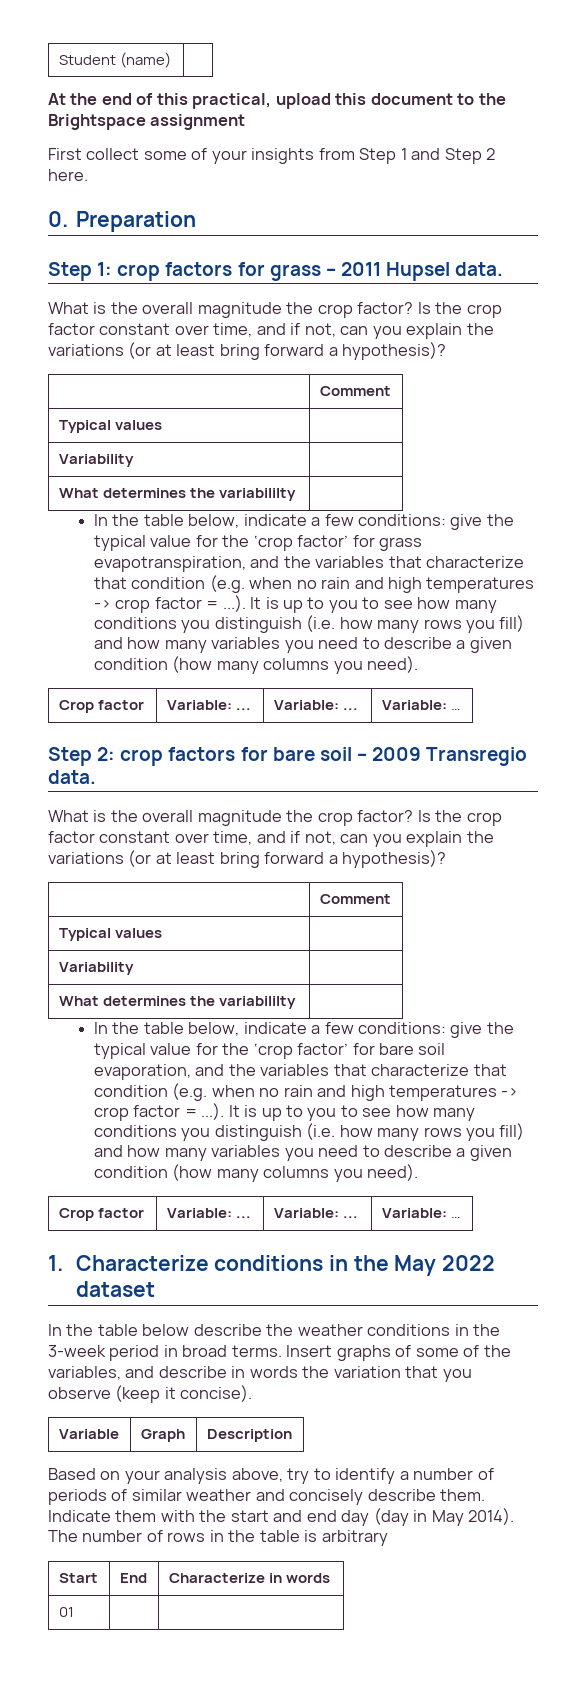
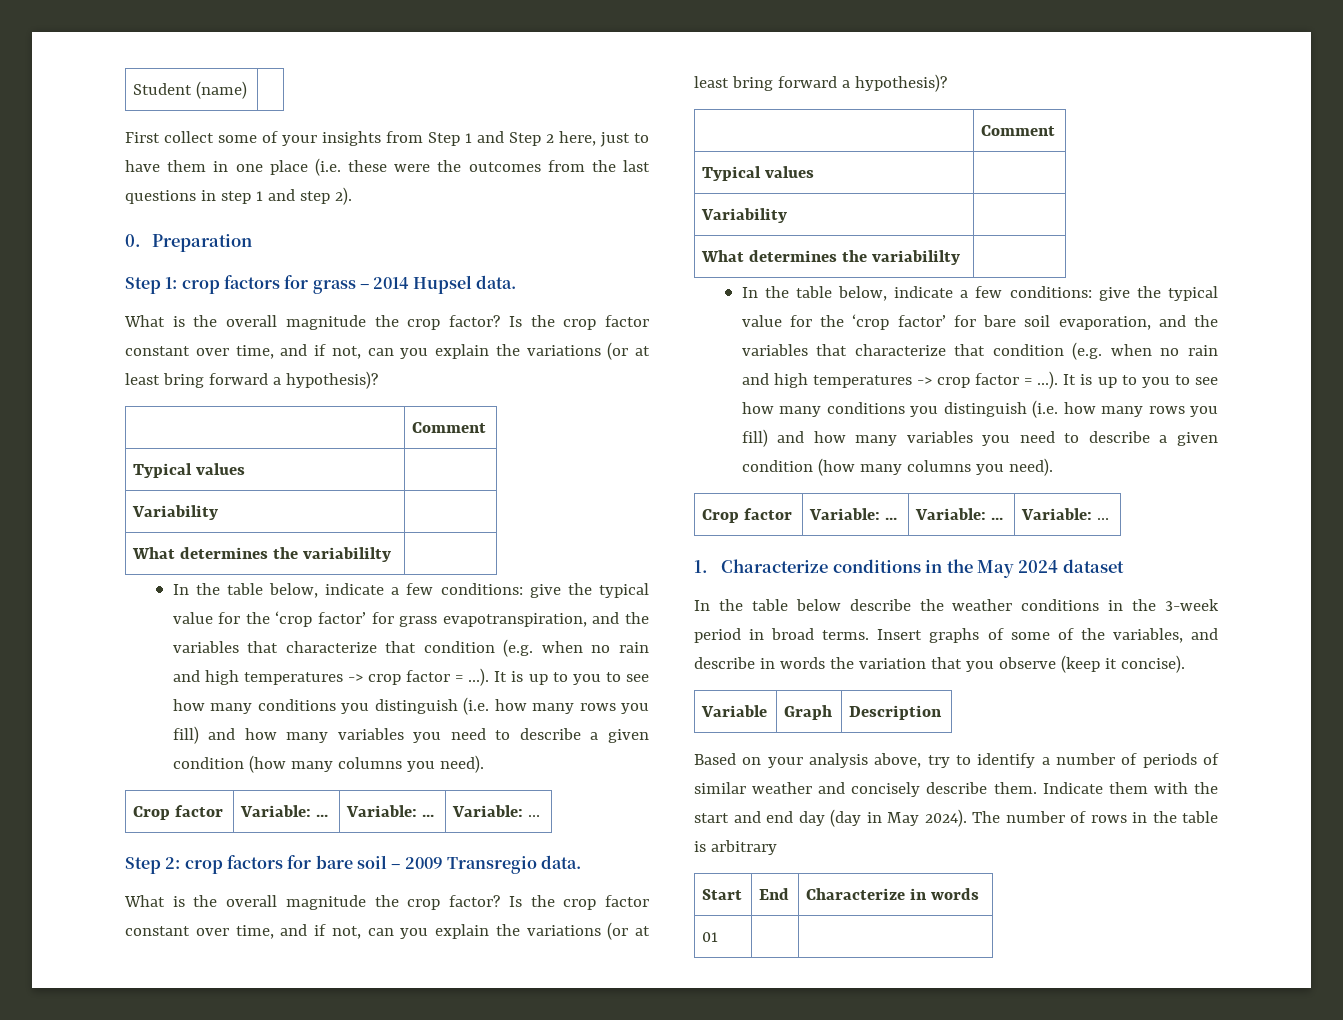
- At the end of this practical, upload this document to the Brightspace assignment
- First collect some of your insights from Step 1 and Step 2 here.
+ First collect some of your insights from Step 1 and Step 2 here, just to have them in one place (i.e. these were the outcomes from the last questions in step 1 and step 2).
- Step 1: crop factors for grass – 2011 Hupsel data.
+ Step 1: crop factors for grass – 2014 Hupsel data.
- 1. Characterize conditions in the May 2022 dataset
+ 1. Characterize conditions in the May 2024 dataset
- Indicate them with the start and end day (day in May 2014).
+ Indicate them with the start and end day (day in May 2024).

